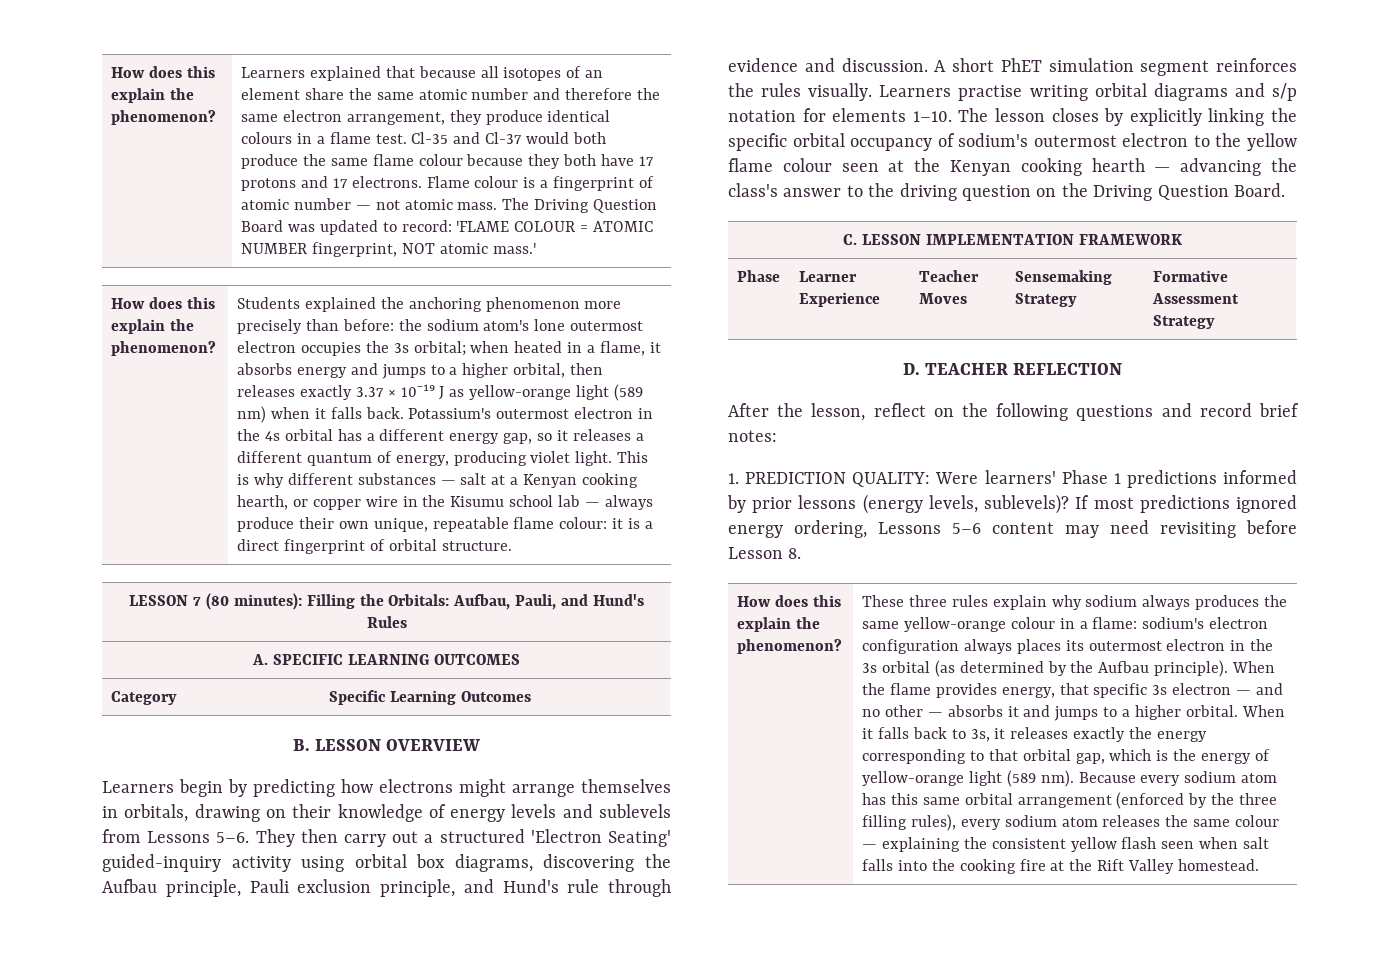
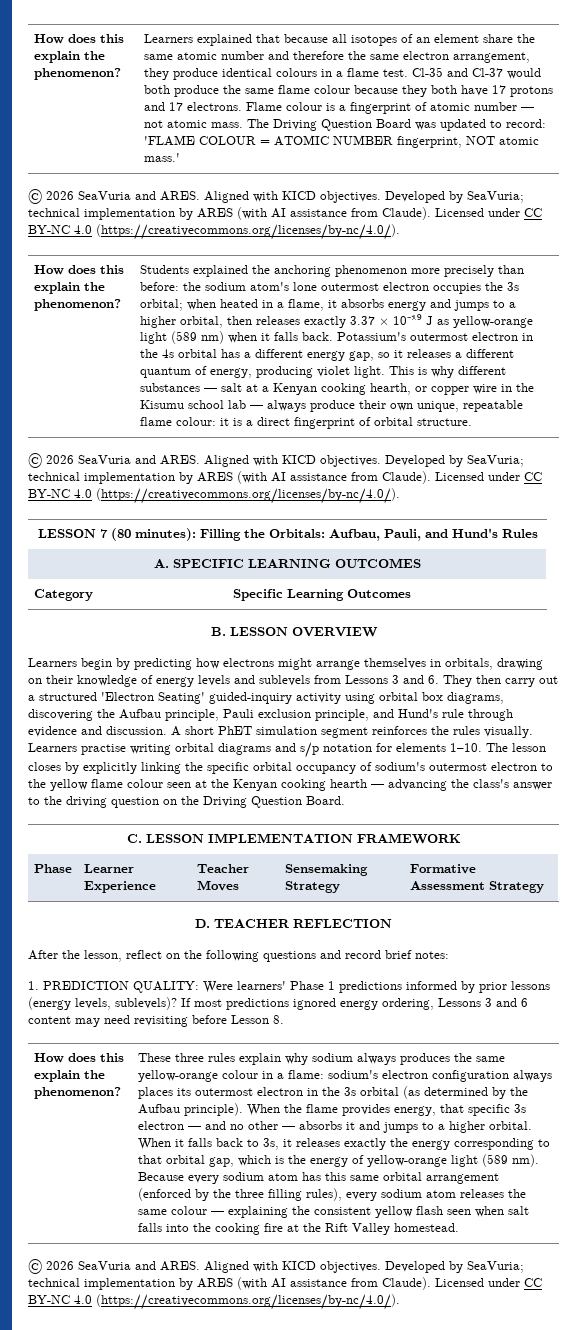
  The Driving Question Board was updated to record: 'FLAME COLOUR = ATOMIC NUMBER fingerprint, NOT atomic mass.'
+ © 2026 SeaVuria and ARES. Aligned with KICD objectives. Developed by SeaVuria; technical implementation by ARES (with AI assistance from Claude). Licensed under CC BY-NC 4.0 (https://creativecommons.org/licenses/by-nc/4.0/).
  This is why different substances — salt at a Kenyan cooking hearth, or copper wire in the Kisumu school lab — always produce their own unique, repeatable flame colour: it is a direct fingerprint of orbital structure.
+ © 2026 SeaVuria and ARES. Aligned with KICD objectives. Developed by SeaVuria; technical implementation by ARES (with AI assistance from Claude). Licensed under CC BY-NC 4.0 (https://creativecommons.org/licenses/by-nc/4.0/).
- Learners begin by predicting how electrons might arrange themselves in orbitals, drawing on their knowledge of energy levels and sublevels from Lessons 5–6. They then carry out a structured 'Electron Seating' guided-inquiry activity using orbital box diagrams, discovering the Aufbau principle, Pauli exclusion principle, and Hund's rule through evidence and discussion.
+ Learners begin by predicting how electrons might arrange themselves in orbitals, drawing on their knowledge of energy levels and sublevels from Lessons 3 and 6. They then carry out a structured 'Electron Seating' guided-inquiry activity using orbital box diagrams, discovering the Aufbau principle, Pauli exclusion principle, and Hund's rule through evidence and discussion.
- If most predictions ignored energy ordering, Lessons 5–6 content may need revisiting before Lesson 8.
+ If most predictions ignored energy ordering, Lessons 3 and 6 content may need revisiting before Lesson 8.
  Because every sodium atom has this same orbital arrangement (enforced by the three filling rules), every sodium atom releases the same colour — explaining the consistent yellow flash seen when salt falls into the cooking fire at the Rift Valley homestead.
+ © 2026 SeaVuria and ARES. Aligned with KICD objectives. Developed by SeaVuria; technical implementation by ARES (with AI assistance from Claude). Licensed under CC BY-NC 4.0 (https://creativecommons.org/licenses/by-nc/4.0/).

